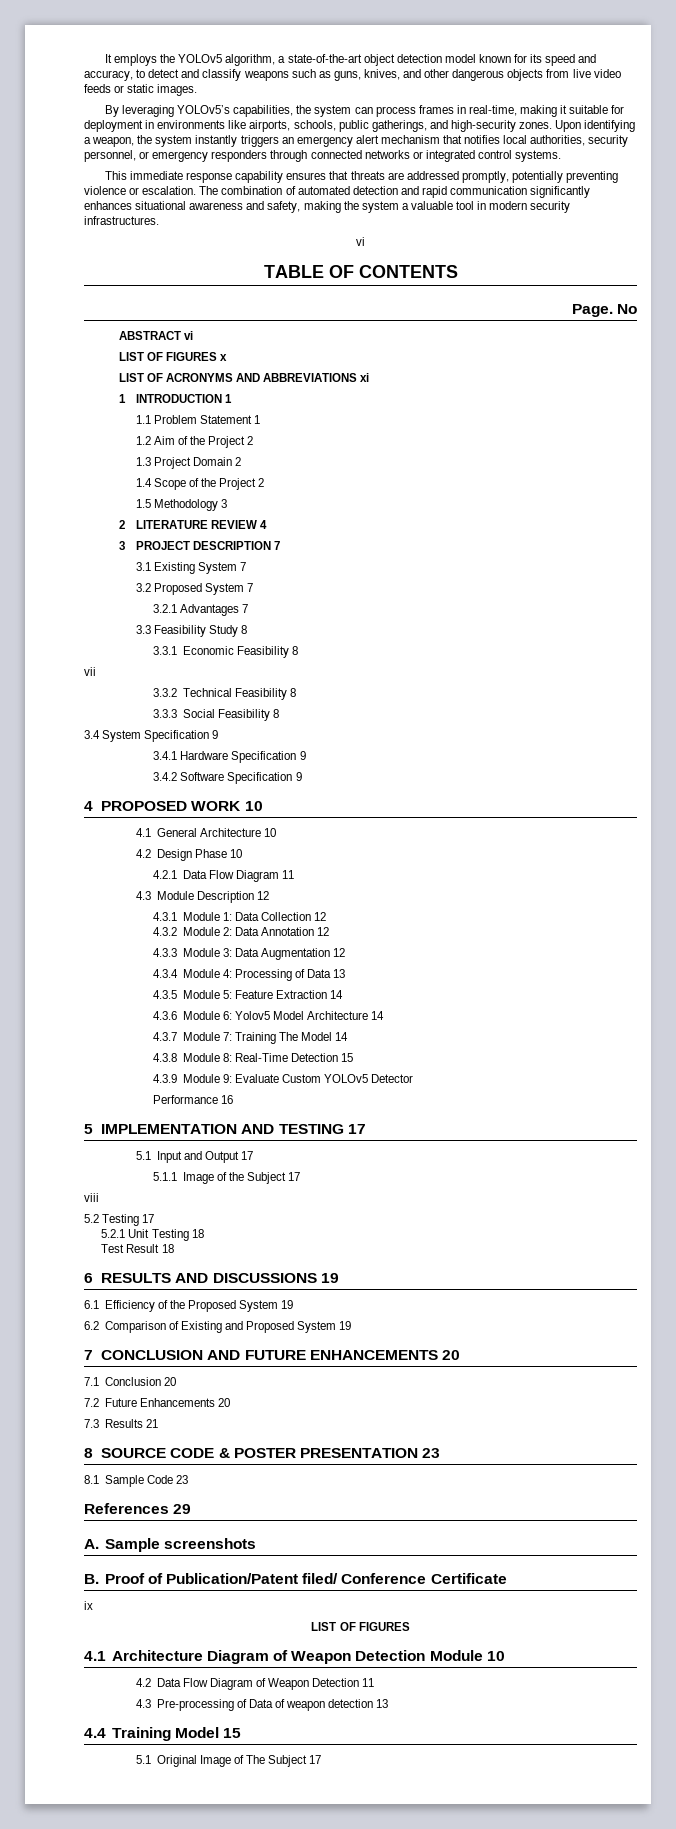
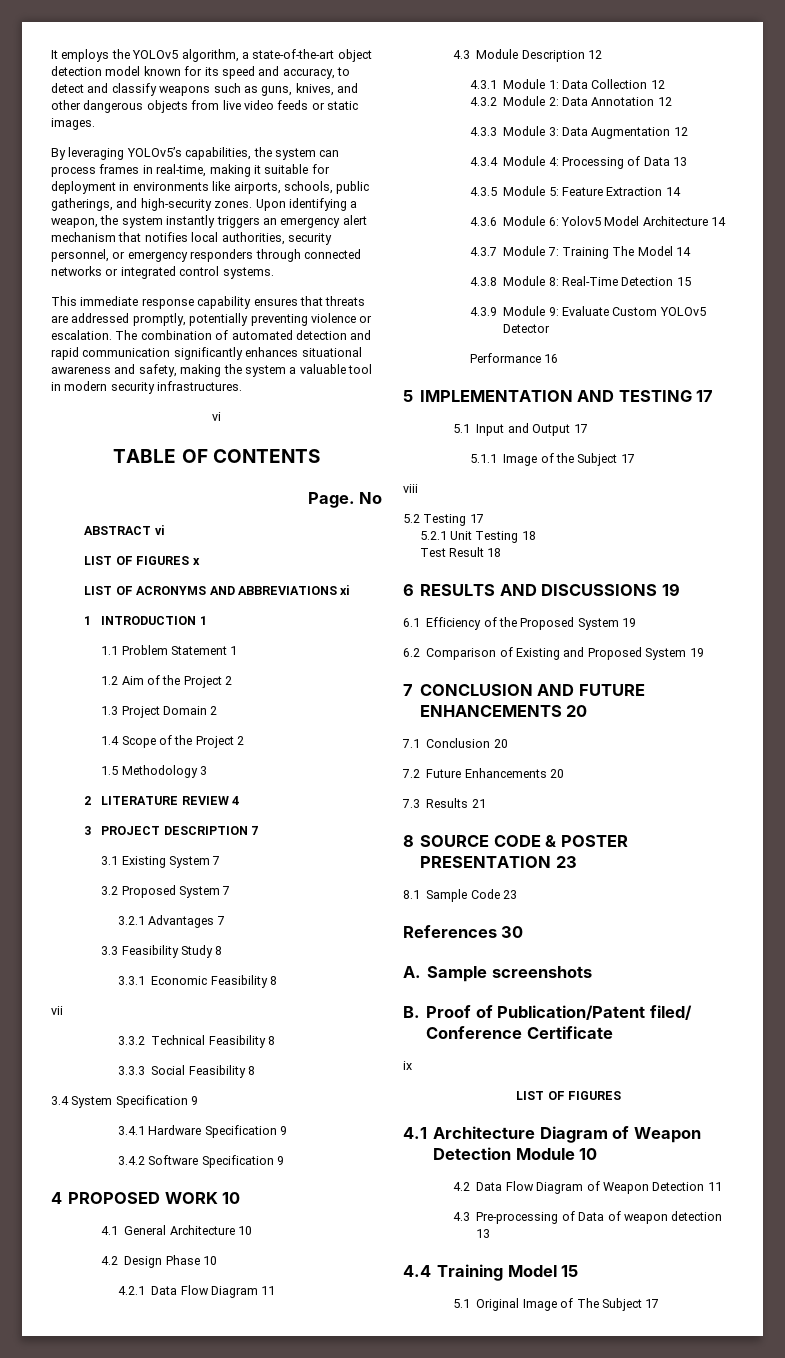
- References 29
+ References 30

